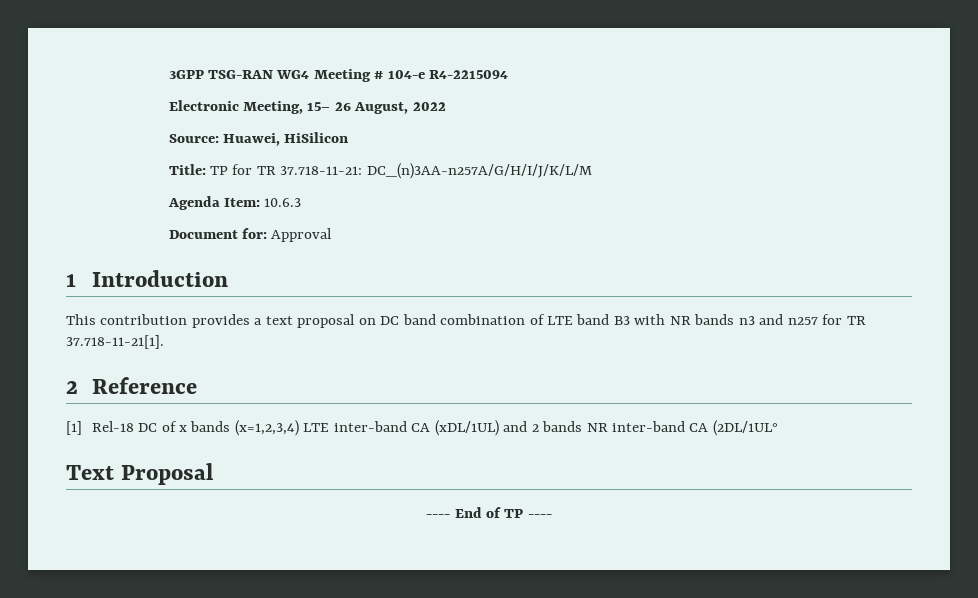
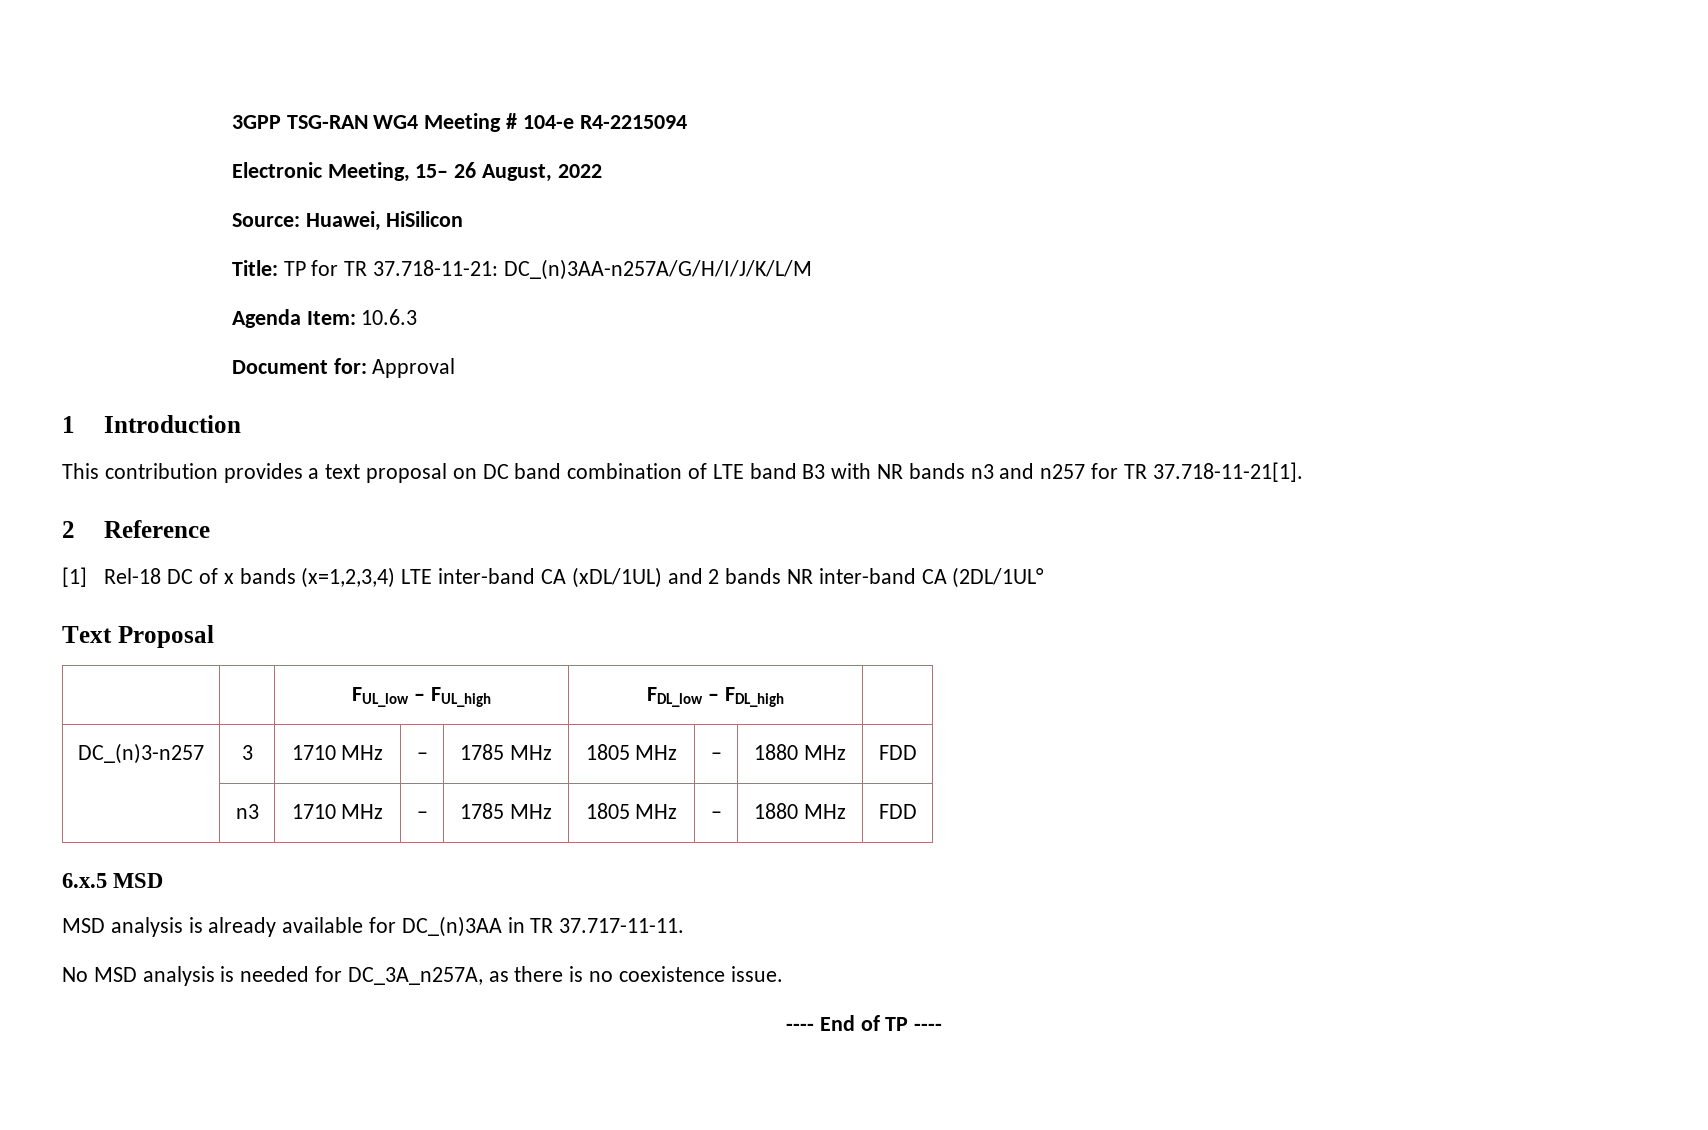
+ | | FUL_low – FUL_high | FDL_low – FDL_high |
+ DC_(n)3-n257 | 3 | 1710 MHz | – | 1785 MHz | 1805 MHz | – | 1880 MHz | FDD
+ | n3 | 1710 MHz | – | 1785 MHz | 1805 MHz | – | 1880 MHz | FDD
+ 6.x.5 MSD
+ MSD analysis is already available for DC_(n)3AA in TR 37.717-11-11.
+ No MSD analysis is needed for DC_3A_n257A, as there is no coexistence issue.

